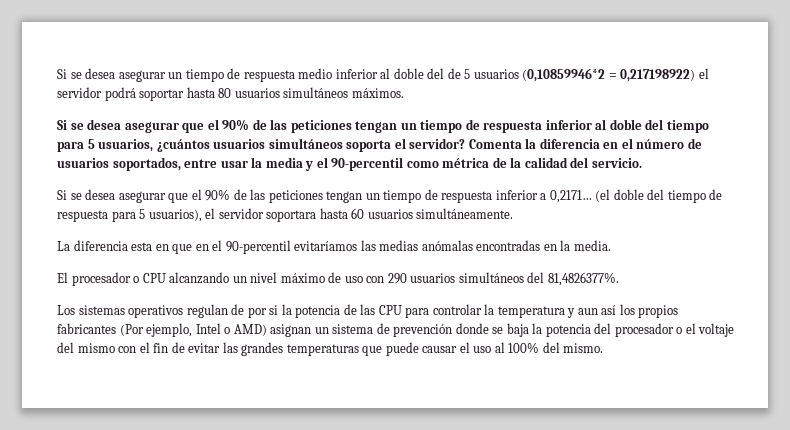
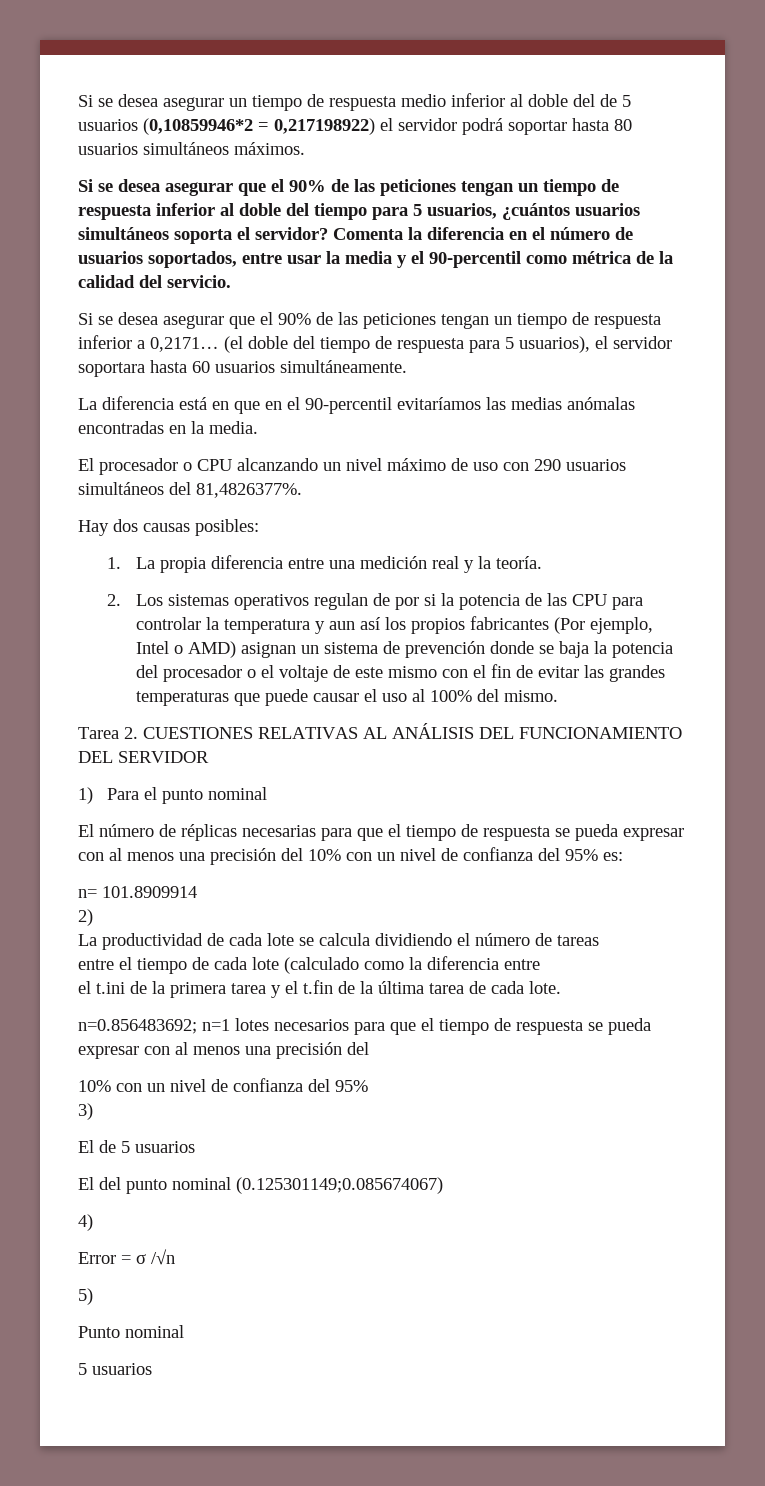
- La diferencia esta en que en el 90-percentil evitaríamos las medias anómalas encontradas en la media.
+ La diferencia está en que en el 90-percentil evitaríamos las medias anómalas encontradas en la media.
- Los sistemas operativos regulan de por si la potencia de las CPU para controlar la temperatura y aun así los propios fabricantes (Por ejemplo, Intel o AMD) asignan un sistema de prevención donde se baja la potencia del procesador o el voltaje del mismo con el fin de evitar las grandes temperaturas que puede causar el uso al 100% del mismo.
+ Hay dos causas posibles:
+ 1. La propia diferencia entre una medición real y la teoría.
+ 2. Los sistemas operativos regulan de por si la potencia de las CPU para controlar la temperatura y aun así los propios fabricantes (Por ejemplo, Intel o AMD) asignan un sistema de prevención donde se baja la potencia del procesador o el voltaje de este mismo con el fin de evitar las grandes temperaturas que puede causar el uso al 100% del mismo.
+ Tarea 2. CUESTIONES RELATIVAS AL ANÁLISIS DEL FUNCIONAMIENTO DEL SERVIDOR
+ 1) Para el punto nominal
+ El número de réplicas necesarias para que el tiempo de respuesta se pueda expresar con al menos una precisión del 10% con un nivel de confianza del 95% es:
+ n= 101.8909914
+ 2)
+ La productividad de cada lote se calcula dividiendo el número de tareas
+ entre el tiempo de cada lote (calculado como la diferencia entre
+ el t.ini de la primera tarea y el t.fin de la última tarea de cada lote.
+ n=0.856483692; n=1 lotes necesarios para que el tiempo de respuesta se pueda expresar con al menos una precisión del
+ 10% con un nivel de confianza del 95%
+ 3)
+ El de 5 usuarios
+ El del punto nominal (0.125301149;0.085674067)
+ 4)
+ Error = σ /√n
+ 5)
+ Punto nominal
+ 5 usuarios

